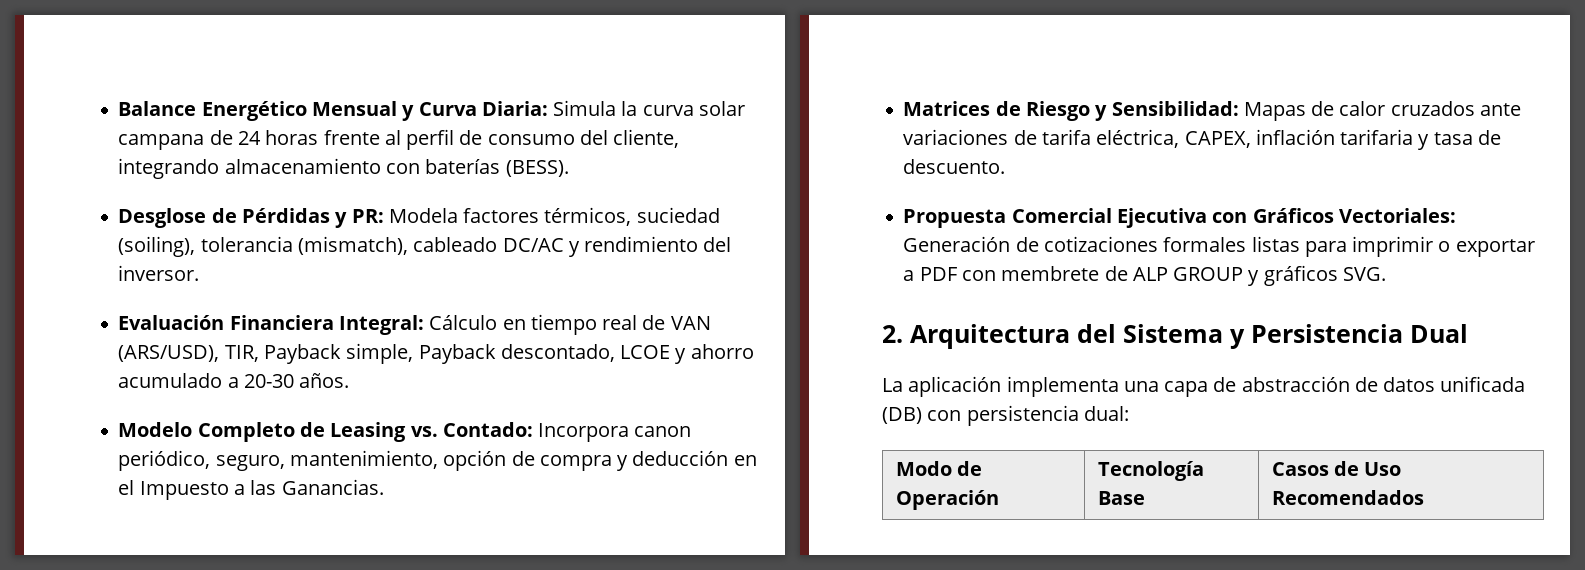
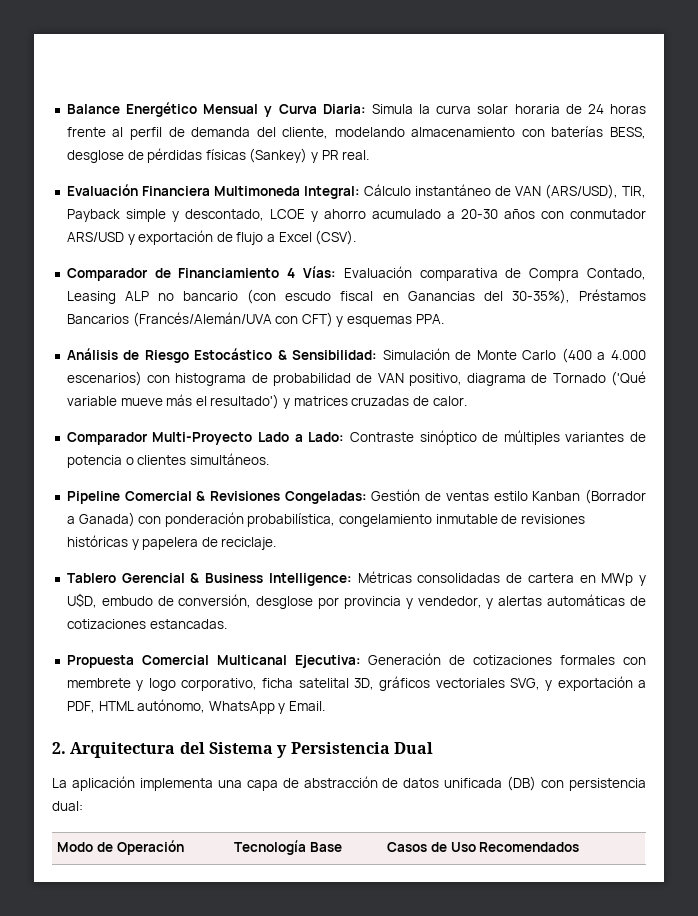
- Balance Energético Mensual y Curva Diaria: Simula la curva solar campana de 24 horas frente al perfil de consumo del cliente, integrando almacenamiento con baterías (BESS).
- Desglose de Pérdidas y PR: Modela factores térmicos, suciedad (soiling), tolerancia (mismatch), cableado DC/AC y rendimiento del inversor.
+ Balance Energético Mensual y Curva Diaria: Simula la curva solar horaria de 24 horas frente al perfil de demanda del cliente, modelando almacenamiento con baterías BESS, desglose de pérdidas físicas (Sankey) y PR real.
- Evaluación Financiera Integral: Cálculo en tiempo real de VAN (ARS/USD), TIR, Payback simple, Payback descontado, LCOE y ahorro acumulado a 20-30 años.
- Modelo Completo de Leasing vs. Contado: Incorpora canon periódico, seguro, mantenimiento, opción de compra y deducción en el Impuesto a las Ganancias.
- Matrices de Riesgo y Sensibilidad: Mapas de calor cruzados ante variaciones de tarifa eléctrica, CAPEX, inflación tarifaria y tasa de descuento.
- Propuesta Comercial Ejecutiva con Gráficos Vectoriales: Generación de cotizaciones formales listas para imprimir o exportar a PDF con membrete de ALP GROUP y gráficos SVG.
+ Evaluación Financiera Multimoneda Integral: Cálculo instantáneo de VAN (ARS/USD), TIR, Payback simple y descontado, LCOE y ahorro acumulado a 20-30 años con conmutador ARS/USD y exportación de flujo a Excel (CSV).
+ Comparador de Financiamiento 4 Vías: Evaluación comparativa de Compra Contado, Leasing ALP no bancario (con escudo fiscal en Ganancias del 30-35%), Préstamos Bancarios (Francés/Alemán/UVA con CFT) y esquemas PPA.
+ Análisis de Riesgo Estocástico & Sensibilidad: Simulación de Monte Carlo (400 a 4.000 escenarios) con histograma de probabilidad de VAN positivo, diagrama de Tornado ('Qué variable mueve más el resultado') y matrices cruzadas de calor.
+ Comparador Multi-Proyecto Lado a Lado: Contraste sinóptico de múltiples variantes de potencia o clientes simultáneos.
+ Pipeline Comercial & Revisiones Congeladas: Gestión de ventas estilo Kanban (Borrador a Ganada) con ponderación probabilística, congelamiento inmutable de revisiones históricas y papelera de reciclaje.
+ Tablero Gerencial & Business Intelligence: Métricas consolidadas de cartera en MWp y U$D, embudo de conversión, desglose por provincia y vendedor, y alertas automáticas de cotizaciones estancadas.
+ Propuesta Comercial Multicanal Ejecutiva: Generación de cotizaciones formales con membrete y logo corporativo, ficha satelital 3D, gráficos vectoriales SVG, y exportación a PDF, HTML autónomo, WhatsApp y Email.

